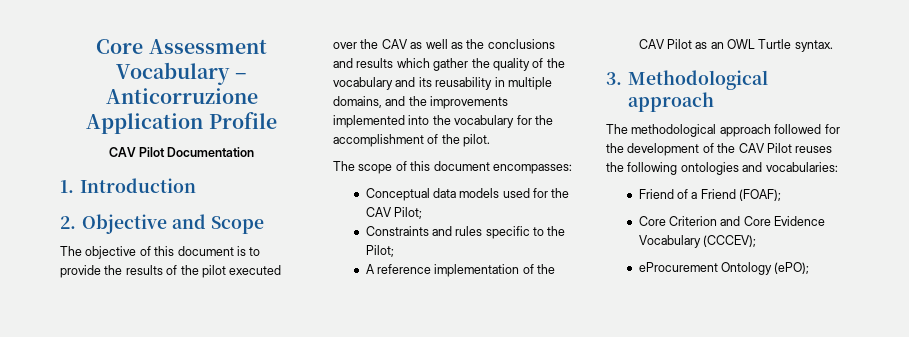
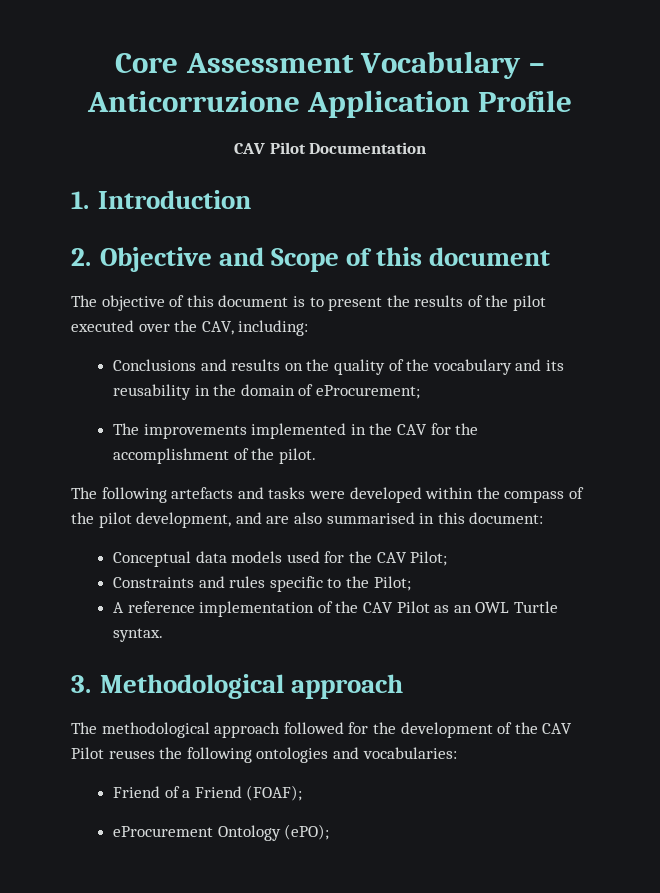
- 2. Objective and Scope
+ 2. Objective and Scope of this document
- The objective of this document is to provide the results of the pilot executed over the CAV as well as the conclusions and results which gather the quality of the vocabulary and its reusability in multiple domains, and the improvements implemented into the vocabulary for the accomplishment of the pilot.
+ The objective of this document is to present the results of the pilot executed over the CAV, including:
+ Conclusions and results on the quality of the vocabulary and its reusability in the domain of eProcurement;
+ The improvements implemented in the CAV for the accomplishment of the pilot.
- The scope of this document encompasses:
+ The following artefacts and tasks were developed within the compass of the pilot development, and are also summarised in this document:
- Core Criterion and Core Evidence Vocabulary (CCCEV);

